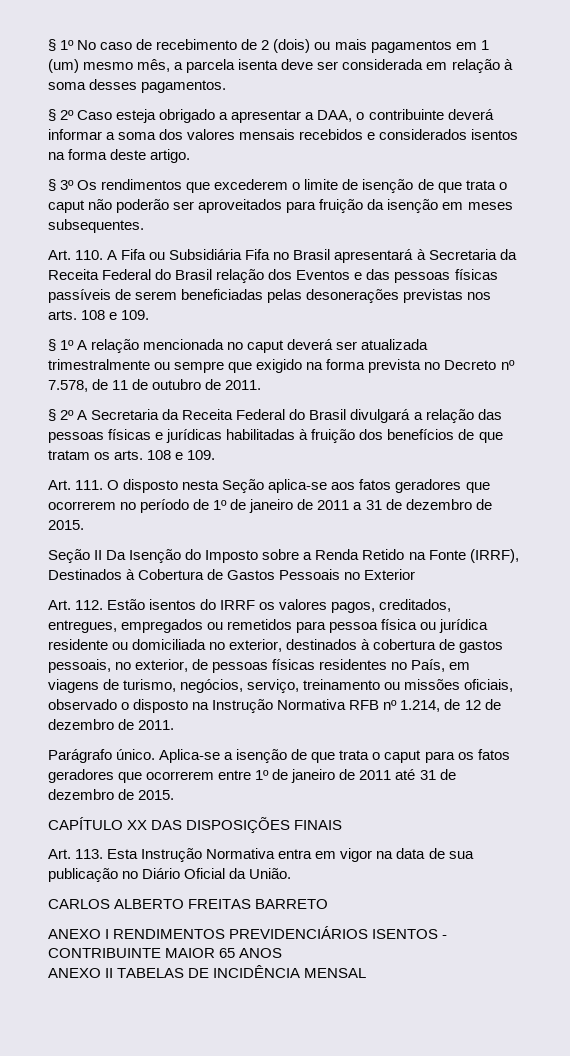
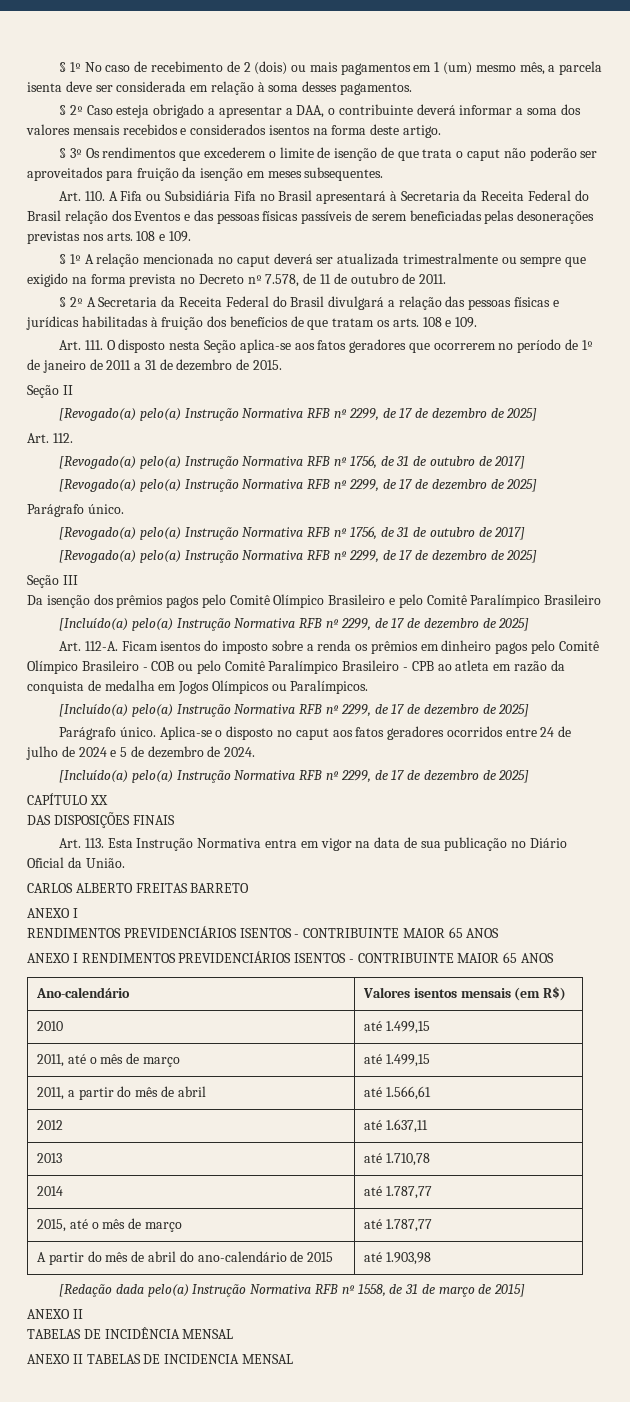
- Seção II Da Isenção do Imposto sobre a Renda Retido na Fonte (IRRF), Destinados à Cobertura de Gastos Pessoais no Exterior
- Art. 112. Estão isentos do IRRF os valores pagos, creditados, entregues, empregados ou remetidos para pessoa física ou jurídica residente ou domiciliada no exterior, destinados à cobertura de gastos pessoais, no exterior, de pessoas físicas residentes no País, em viagens de turismo, negócios, serviço, treinamento ou missões oficiais, observado o disposto na Instrução Normativa RFB nº 1.214, de 12 de dezembro de 2011.
- Parágrafo único. Aplica-se a isenção de que trata o caput para os fatos geradores que ocorrerem entre 1º de janeiro de 2011 até 31 de dezembro de 2015.
+ Seção II
+ [Revogado(a) pelo(a) Instrução Normativa RFB nº 2299, de 17 de dezembro de 2025]
+ Art. 112.
+ [Revogado(a) pelo(a) Instrução Normativa RFB nº 1756, de 31 de outubro de 2017]
+ [Revogado(a) pelo(a) Instrução Normativa RFB nº 2299, de 17 de dezembro de 2025]
+ Parágrafo único.
+ [Revogado(a) pelo(a) Instrução Normativa RFB nº 1756, de 31 de outubro de 2017]
+ [Revogado(a) pelo(a) Instrução Normativa RFB nº 2299, de 17 de dezembro de 2025]
+ Seção III
+ Da isenção dos prêmios pagos pelo Comitê Olímpico Brasileiro e pelo Comitê Paralímpico Brasileiro
+ [Incluído(a) pelo(a) Instrução Normativa RFB nº 2299, de 17 de dezembro de 2025]
+ Art. 112-A. Ficam isentos do imposto sobre a renda os prêmios em dinheiro pagos pelo Comitê Olímpico Brasileiro - COB ou pelo Comitê Paralímpico Brasileiro - CPB ao atleta em razão da conquista de medalha em Jogos Olímpicos ou Paralímpicos.
+ [Incluído(a) pelo(a) Instrução Normativa RFB nº 2299, de 17 de dezembro de 2025]
+ Parágrafo único. Aplica-se o disposto no caput aos fatos geradores ocorridos entre 24 de julho de 2024 e 5 de dezembro de 2024.
+ [Incluído(a) pelo(a) Instrução Normativa RFB nº 2299, de 17 de dezembro de 2025]
- CAPÍTULO XX DAS DISPOSIÇÕES FINAIS
+ CAPÍTULO XX
+ DAS DISPOSIÇÕES FINAIS
  CARLOS ALBERTO FREITAS BARRETO
+ ANEXO I
+ RENDIMENTOS PREVIDENCIÁRIOS ISENTOS - CONTRIBUINTE MAIOR 65 ANOS
  ANEXO I RENDIMENTOS PREVIDENCIÁRIOS ISENTOS - CONTRIBUINTE MAIOR 65 ANOS
- ANEXO II TABELAS DE INCIDÊNCIA MENSAL
+ Ano-calendário | Valores isentos mensais (em R$)
+ 2010 | até 1.499,15
+ 2011, até o mês de março | até 1.499,15
+ 2011, a partir do mês de abril | até 1.566,61
+ 2012 | até 1.637,11
+ 2013 | até 1.710,78
+ 2014 | até 1.787,77
+ 2015, até o mês de março | até 1.787,77
+ A partir do mês de abril do ano-calendário de 2015 | até 1.903,98
+ [Redação dada pelo(a) Instrução Normativa RFB nº 1558, de 31 de março de 2015]
+ ANEXO II
+ TABELAS DE INCIDÊNCIA MENSAL
+ ANEXO II TABELAS DE INCIDENCIA MENSAL

